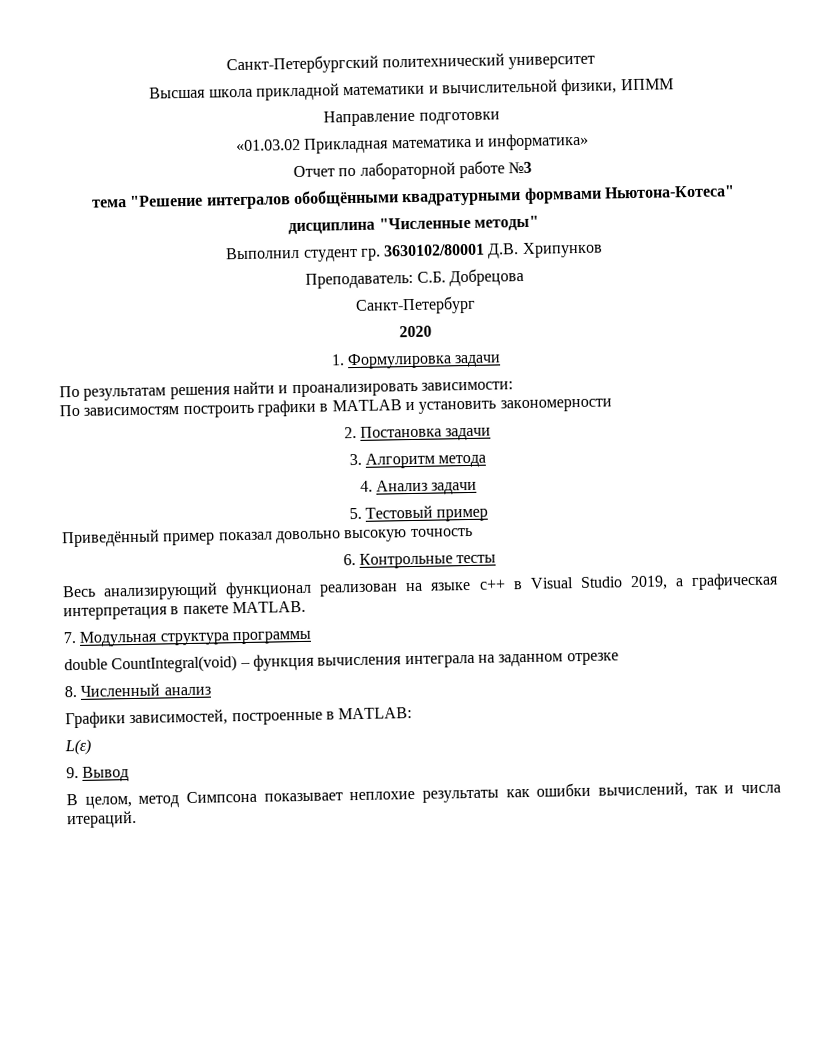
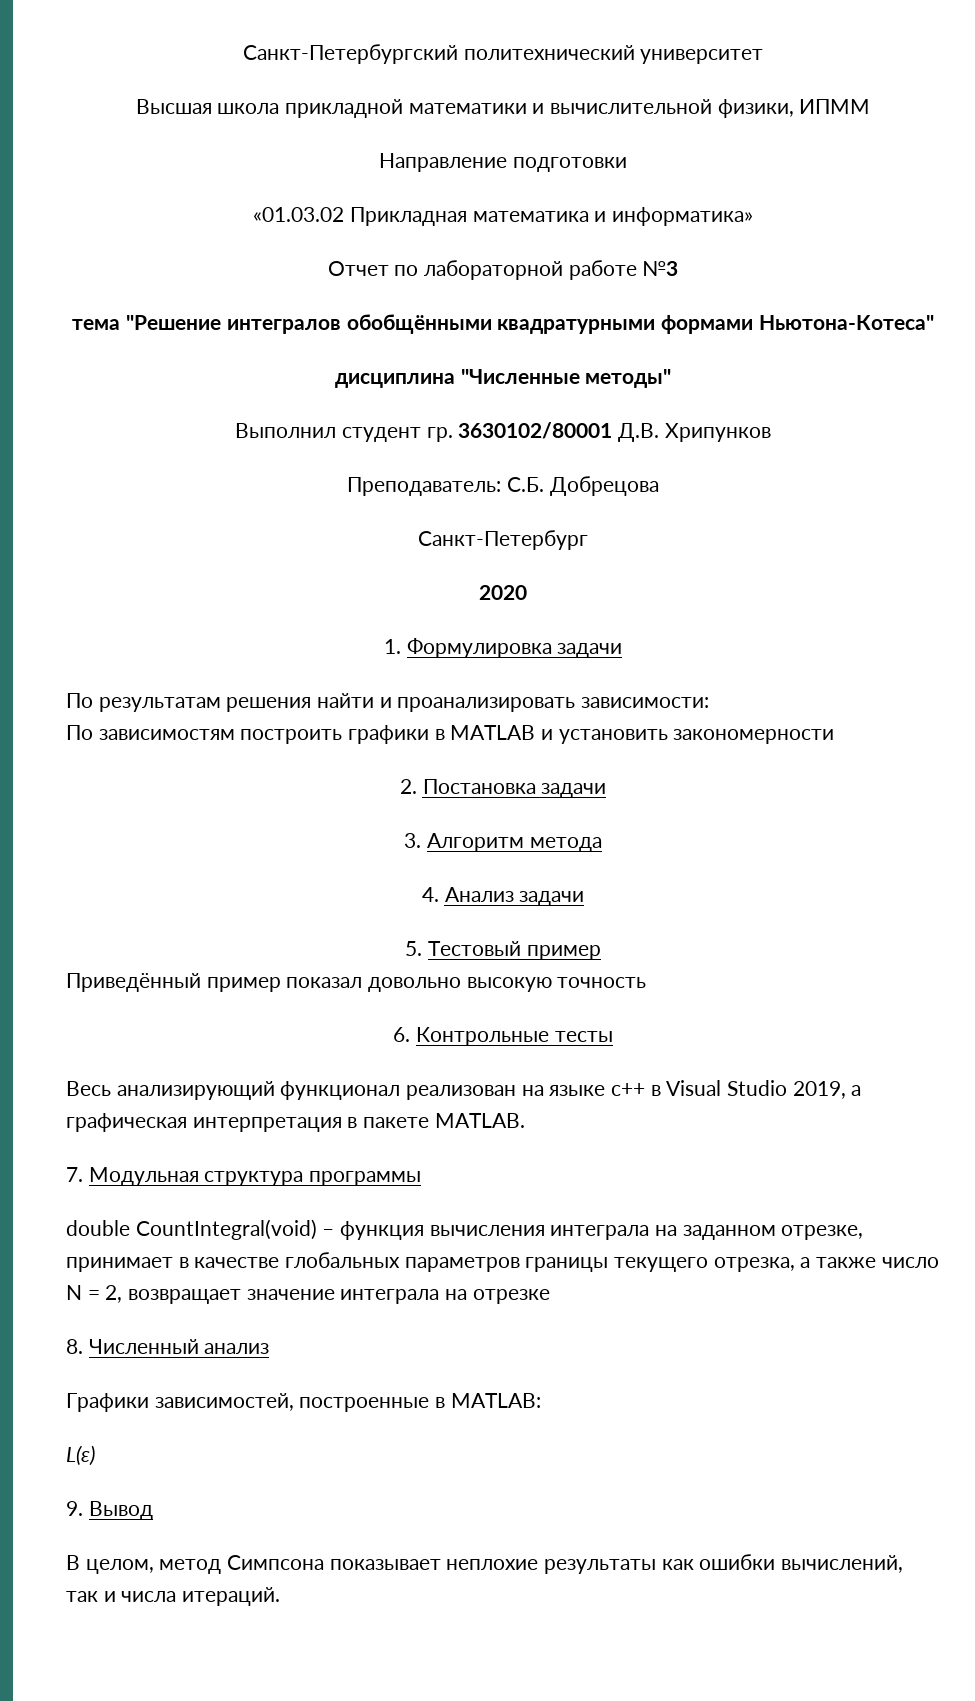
- тема "Решение интегралов обобщёнными квадратурными формвами Ньютона-Котеса"
+ тема "Решение интегралов обобщёнными квадратурными формами Ньютона-Котеса"
- double CountIntegral(void) – функция вычисления интеграла на заданном отрезке
+ double CountIntegral(void) – функция вычисления интеграла на заданном отрезке, принимает в качестве глобальных параметров границы текущего отрезка, а также число N = 2, возвращает значение интеграла на отрезке

